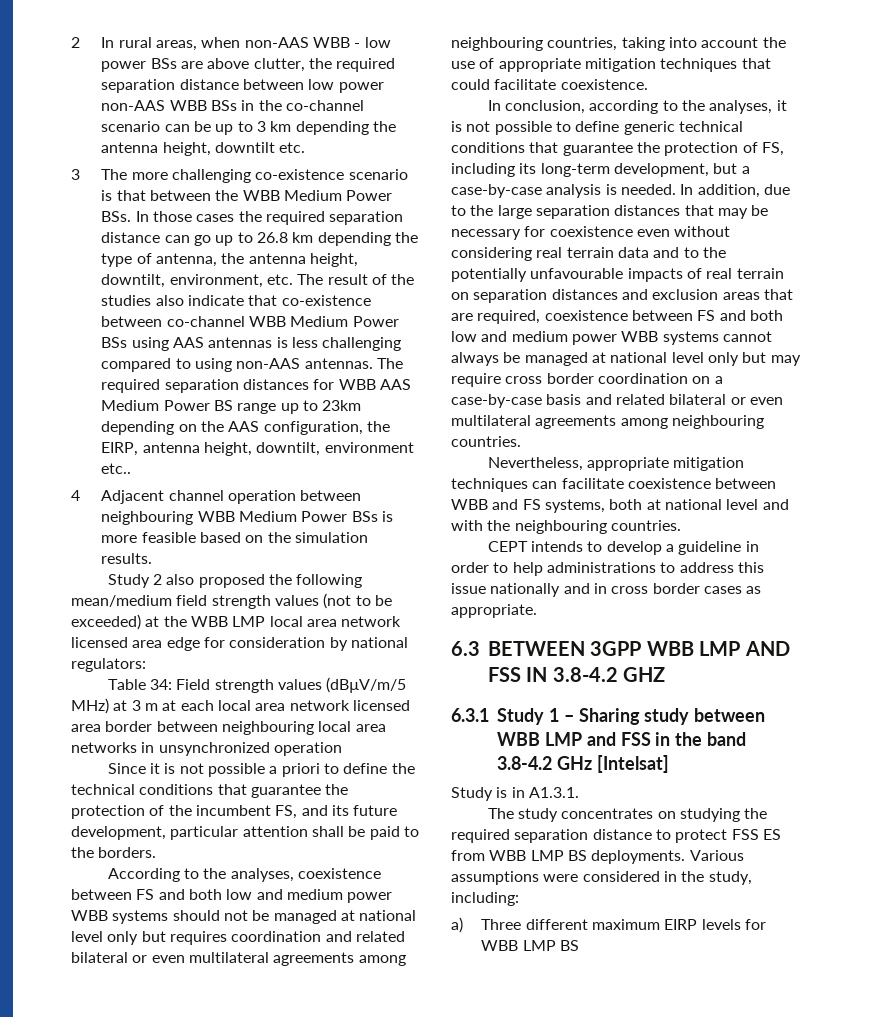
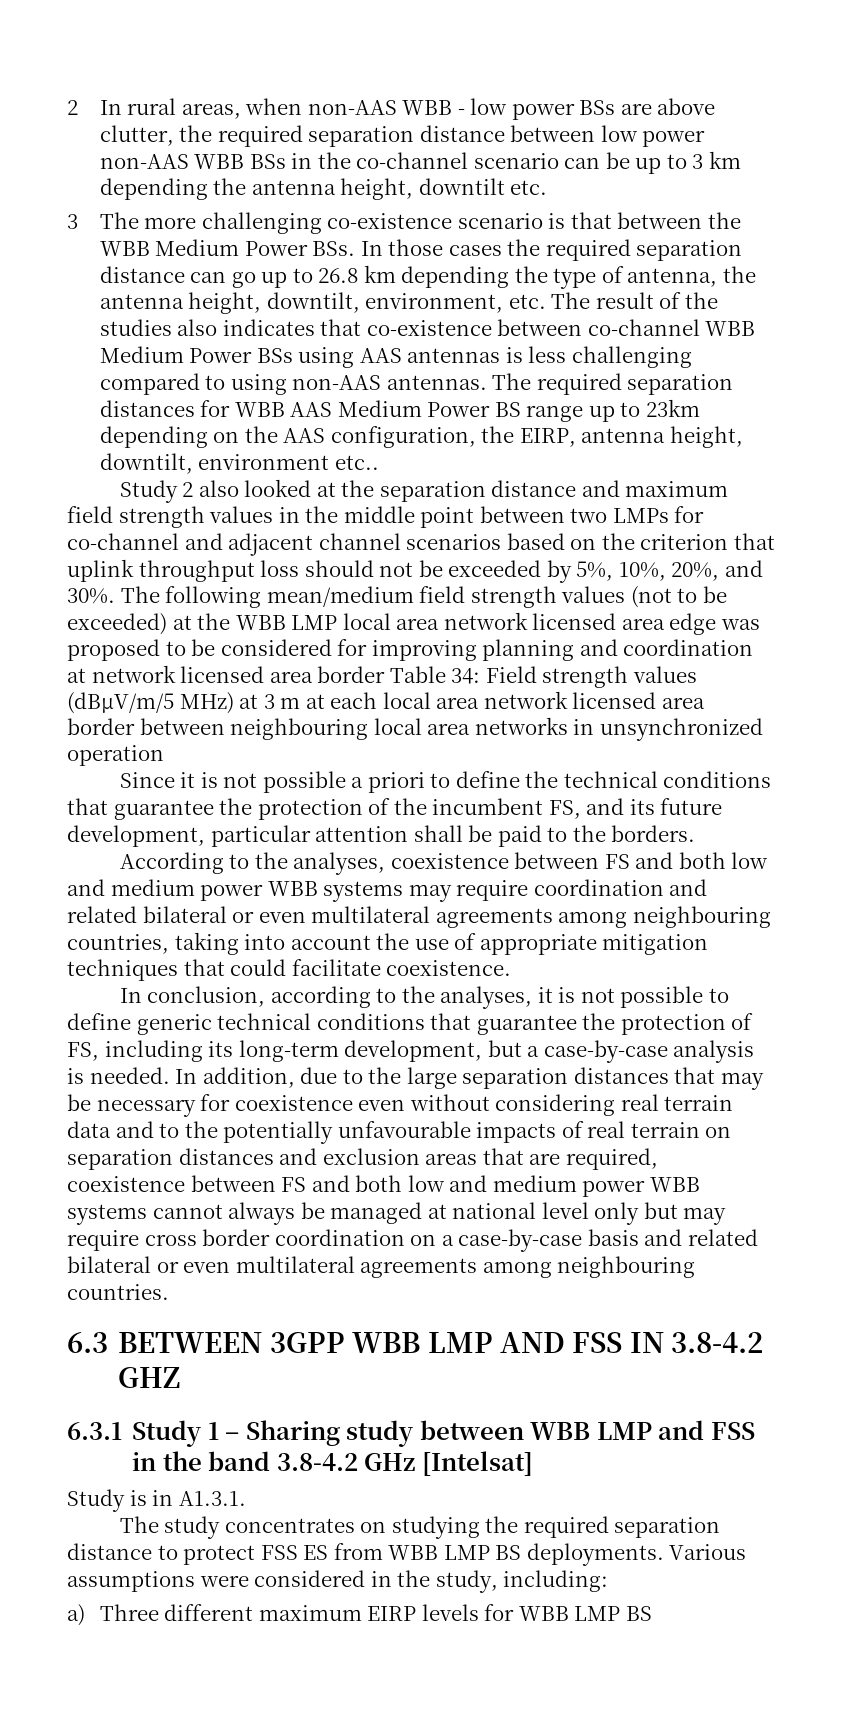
- 3 The more challenging co-existence scenario is that between the WBB Medium Power BSs. In those cases the required separation distance can go up to 26.8 km depending the type of antenna, the antenna height, downtilt, environment, etc. The result of the studies also indicate that co-existence between co-channel WBB Medium Power BSs using AAS antennas is less challenging compared to using non-AAS antennas.
+ 3 The more challenging co-existence scenario is that between the WBB Medium Power BSs. In those cases the required separation distance can go up to 26.8 km depending the type of antenna, the antenna height, downtilt, environment, etc. The result of the studies also indicates that co-existence between co-channel WBB Medium Power BSs using AAS antennas is less challenging compared to using non-AAS antennas.
- 4 Adjacent channel operation between neighbouring WBB Medium Power BSs is more feasible based on the simulation results.
- Study 2 also proposed the following mean/medium field strength values (not to be exceeded) at the WBB LMP local area network licensed area edge for consideration by national regulators:
- Table 34: Field strength values (dBµV/m/5 MHz) at 3 m at each local area network licensed area border between neighbouring local area networks in unsynchronized operation
+ Study 2 also looked at the separation distance and maximum field strength values in the middle point between two LMPs for co-channel and adjacent channel scenarios based on the criterion that uplink throughput loss should not be exceeded by 5%, 10%, 20%, and 30%. The following mean/medium field strength values (not to be exceeded) at the WBB LMP local area network licensed area edge was proposed to be considered for improving planning and coordination at network licensed area border Table 34: Field strength values (dBµV/m/5 MHz) at 3 m at each local area network licensed area border between neighbouring local area networks in unsynchronized operation
- According to the analyses, coexistence between FS and both low and medium power WBB systems should not be managed at national level only but requires coordination and related bilateral or even multilateral agreements among neighbouring countries, taking into account the use of appropriate mitigation techniques that could facilitate coexistence.
+ According to the analyses, coexistence between FS and both low and medium power WBB systems may require coordination and related bilateral or even multilateral agreements among neighbouring countries, taking into account the use of appropriate mitigation techniques that could facilitate coexistence.
- Nevertheless, appropriate mitigation techniques can facilitate coexistence between WBB and FS systems, both at national level and with the neighbouring countries.
- CEPT intends to develop a guideline in order to help administrations to address this issue nationally and in cross border cases as appropriate.

